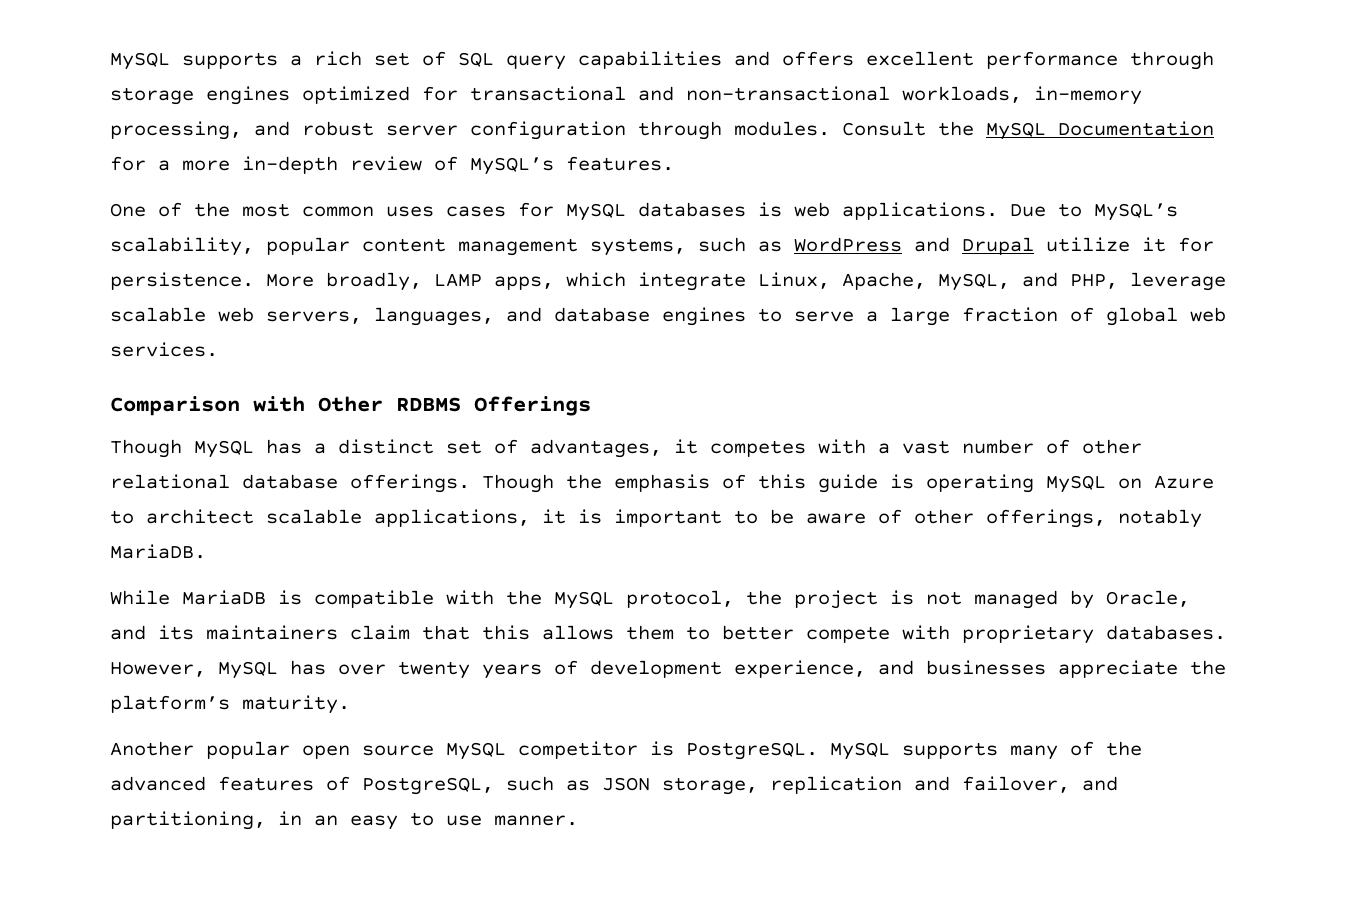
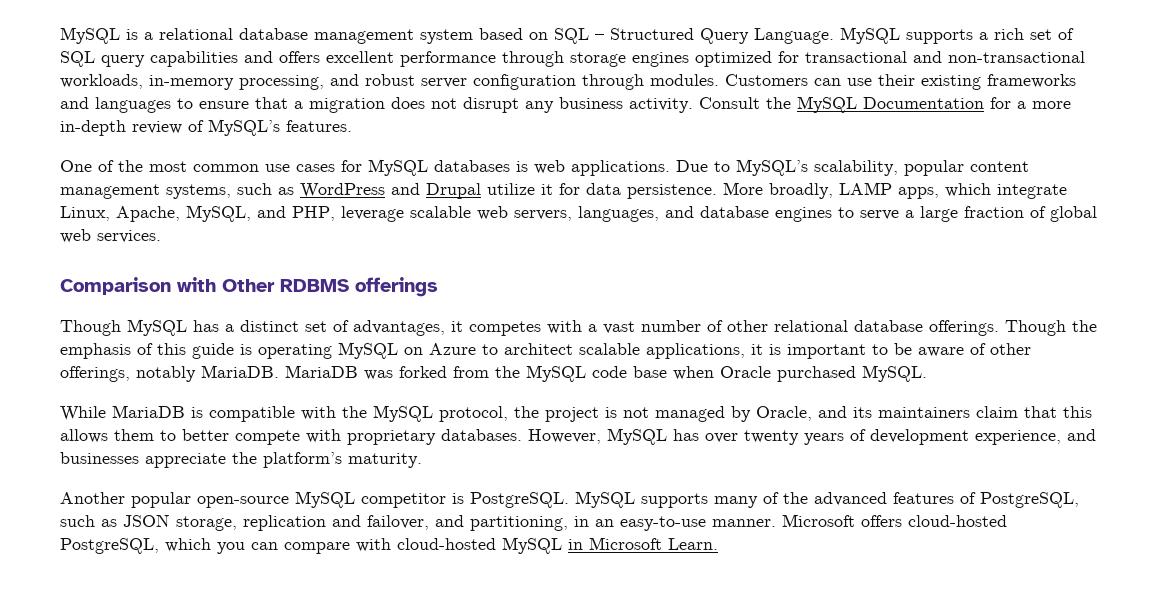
- MySQL supports a rich set of SQL query capabilities and offers excellent performance through storage engines optimized for transactional and non-transactional workloads, in-memory processing, and robust server configuration through modules.
+ MySQL is a relational database management system based on SQL – Structured Query Language. MySQL supports a rich set of SQL query capabilities and offers excellent performance through storage engines optimized for transactional and non-transactional workloads, in-memory processing, and robust server configuration through modules.
+ Customers can use their existing frameworks and languages to ensure that a migration does not disrupt any business activity.
- One of the most common uses cases for MySQL databases is web applications.
+ One of the most common use cases for MySQL databases is web applications.
- Due to MySQL’s scalability, popular content management systems, such as WordPress and Drupal utilize it for persistence.
+ Due to MySQL’s scalability, popular content management systems, such as WordPress and Drupal utilize it for data persistence.
- Comparison with Other RDBMS Offerings
+ Comparison with Other RDBMS offerings
+ MariaDB was forked from the MySQL code base when Oracle purchased MySQL.
- Another popular open source MySQL competitor is PostgreSQL.
+ Another popular open-source MySQL competitor is PostgreSQL.
- MySQL supports many of the advanced features of PostgreSQL, such as JSON storage, replication and failover, and partitioning, in an easy to use manner.
+ MySQL supports many of the advanced features of PostgreSQL, such as JSON storage, replication and failover, and partitioning, in an easy-to-use manner. Microsoft offers cloud-hosted PostgreSQL, which you can compare with cloud-hosted MySQL in Microsoft Learn.

